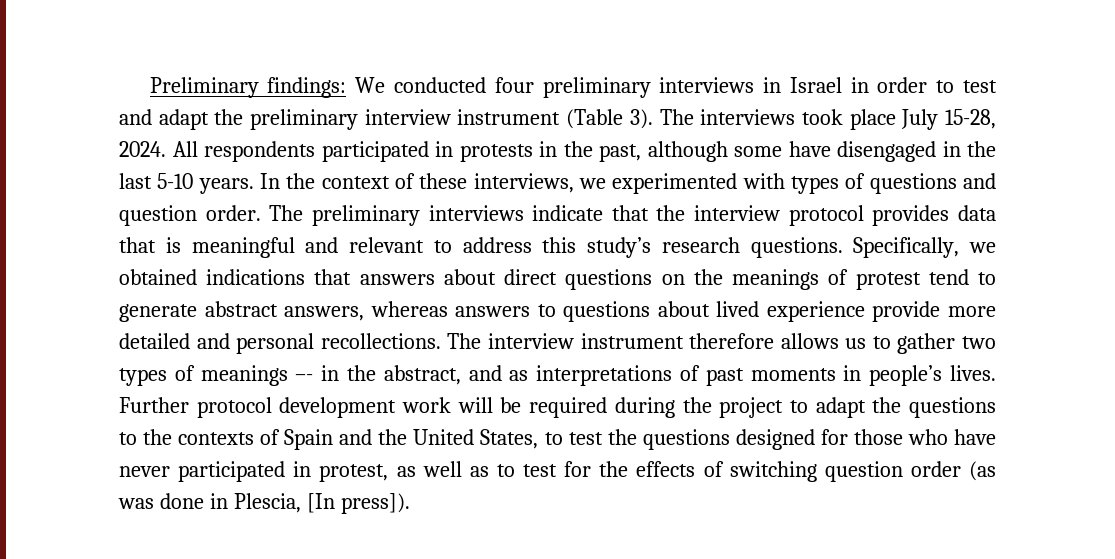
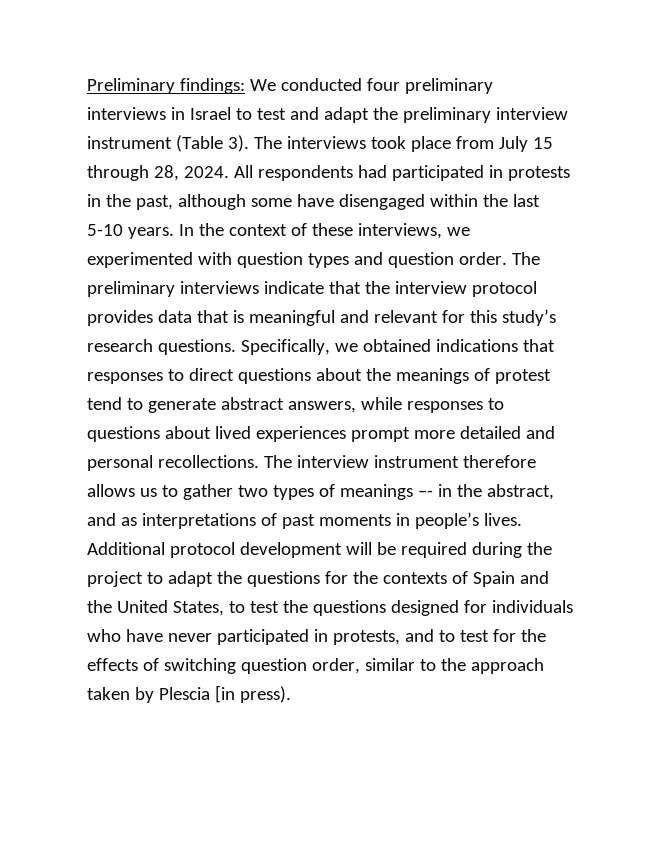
- Preliminary findings: We conducted four preliminary interviews in Israel in order to test and adapt the preliminary interview instrument (Table 3).
+ Preliminary findings: We conducted four preliminary interviews in Israel to test and adapt the preliminary interview instrument (Table 3).
- The interviews took place July 15-28, 2024.
+ The interviews took place from July 15 through 28, 2024.
- All respondents participated in protests in the past, although some have disengaged in the last 5-10 years.
+ All respondents had participated in protests in the past, although some have disengaged within the last 5-10 years.
- In the context of these interviews, we experimented with types of questions and question order.
+ In the context of these interviews, we experimented with question types and question order.
- The preliminary interviews indicate that the interview protocol provides data that is meaningful and relevant to address this study’s research questions.
+ The preliminary interviews indicate that the interview protocol provides data that is meaningful and relevant for this study’s research questions.
- Specifically, we obtained indications that answers about direct questions on the meanings of protest tend to generate abstract answers, whereas answers to questions about lived experience provide more detailed and personal recollections.
+ Specifically, we obtained indications that responses to direct questions about the meanings of protest tend to generate abstract answers, while responses to questions about lived experiences prompt more detailed and personal recollections.
- Further protocol development work will be required during the project to adapt the questions to the contexts of Spain and the United States, to test the questions designed for those who have never participated in protest, as well as to test for the effects of switching question order (as was done in Plescia, [In press]).
+ Additional protocol development will be required during the project to adapt the questions for the contexts of Spain and the United States, to test the questions designed for individuals who have never participated in protests, and to test for the effects of switching question order, similar to the approach taken by Plescia [in press).

